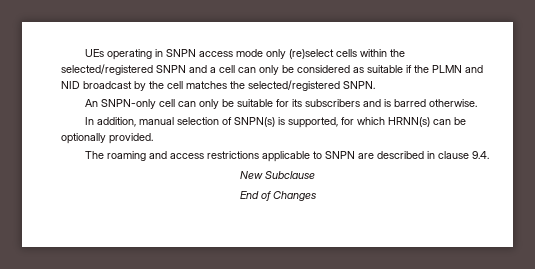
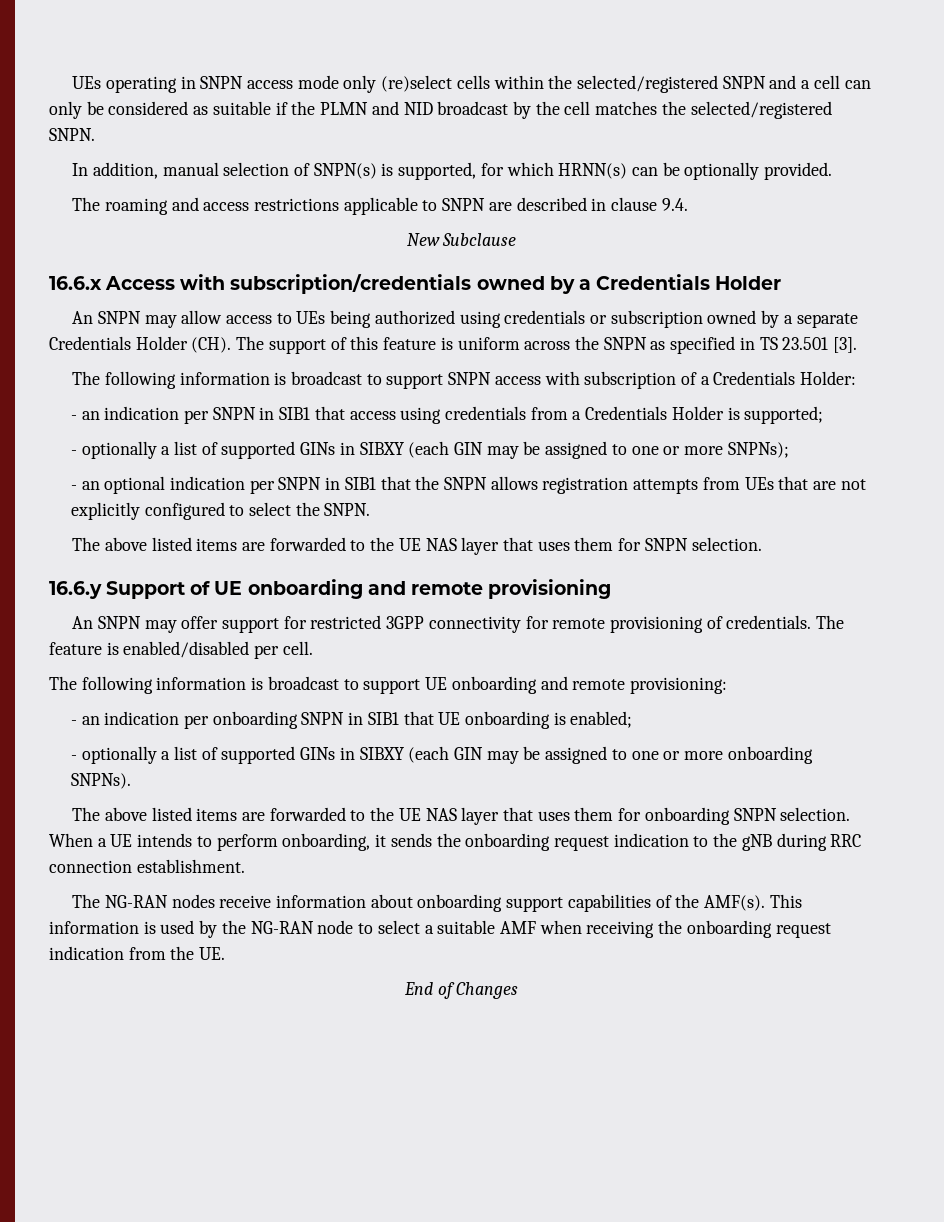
- An SNPN-only cell can only be suitable for its subscribers and is barred otherwise.
+ 16.6.x Access with subscription/credentials owned by a Credentials Holder
+ An SNPN may allow access to UEs being authorized using credentials or subscription owned by a separate Credentials Holder (CH). The support of this feature is uniform across the SNPN as specified in TS 23.501 [3].
+ The following information is broadcast to support SNPN access with subscription of a Credentials Holder:
+ - an indication per SNPN in SIB1 that access using credentials from a Credentials Holder is supported;
+ - optionally a list of supported GINs in SIBXY (each GIN may be assigned to one or more SNPNs);
+ - an optional indication per SNPN in SIB1 that the SNPN allows registration attempts from UEs that are not explicitly configured to select the SNPN.
+ The above listed items are forwarded to the UE NAS layer that uses them for SNPN selection.
+ 16.6.y Support of UE onboarding and remote provisioning
+ An SNPN may offer support for restricted 3GPP connectivity for remote provisioning of credentials. The feature is enabled/disabled per cell.
+ The following information is broadcast to support UE onboarding and remote provisioning:
+ - an indication per onboarding SNPN in SIB1 that UE onboarding is enabled;
+ - optionally a list of supported GINs in SIBXY (each GIN may be assigned to one or more onboarding SNPNs).
+ The above listed items are forwarded to the UE NAS layer that uses them for onboarding SNPN selection. When a UE intends to perform onboarding, it sends the onboarding request indication to the gNB during RRC connection establishment.
+ The NG-RAN nodes receive information about onboarding support capabilities of the AMF(s). This information is used by the NG-RAN node to select a suitable AMF when receiving the onboarding request indication from the UE.

